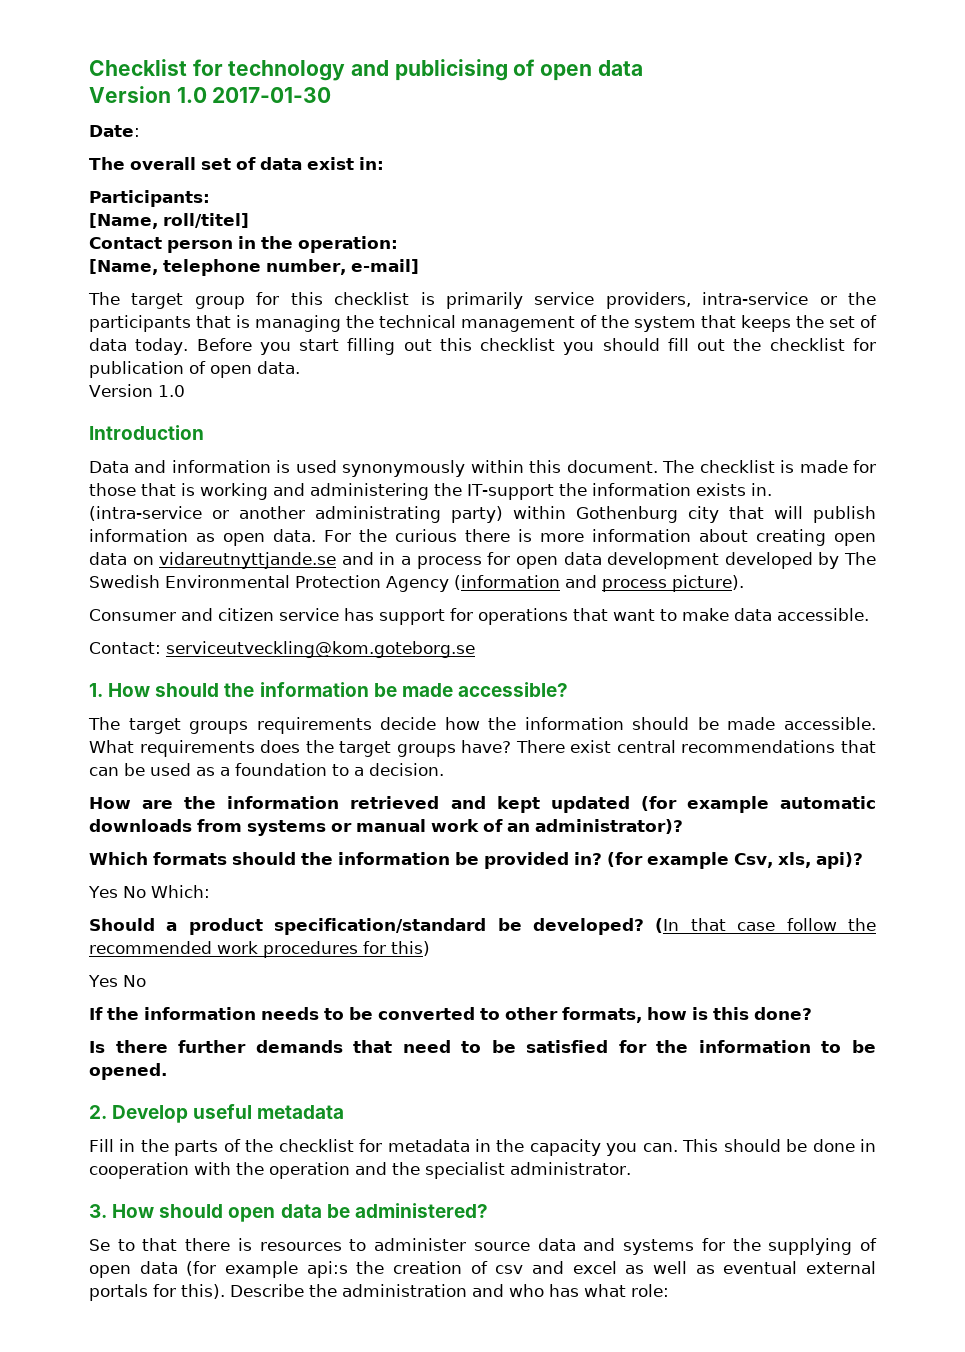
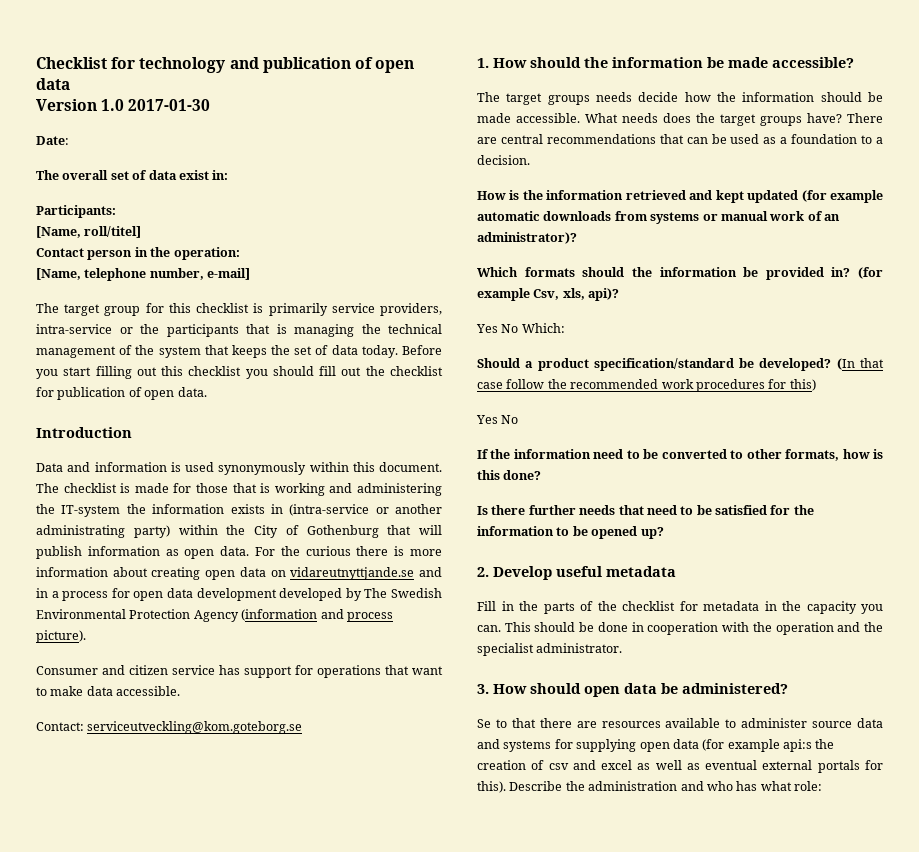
- Checklist for technology and publicising of open data
+ Checklist for technology and publication of open data
  Before you start filling out this checklist you should fill out the checklist for publication of open data.
- Version 1.0
- The checklist is made for those that is working and administering the IT-support the information exists in. (intra-service or another administrating party) within Gothenburg city that will publish information as open data.
+ The checklist is made for those that is working and administering the IT-system the information exists in (intra-service or another administrating party) within the City of Gothenburg that will publish information as open data.
- The target groups requirements decide how the information should be made accessible.
+ The target groups needs decide how the information should be made accessible.
- What requirements does the target groups have?
+ What needs does the target groups have?
- There exist central recommendations that can be used as a foundation to a decision.
+ There are central recommendations that can be used as a foundation to a decision.
- How are the information retrieved and kept updated (for example automatic downloads from systems or manual work of an administrator)?
+ How is the information retrieved and kept updated (for example automatic downloads from systems or manual work of an administrator)?
- If the information needs to be converted to other formats, how is this done?
+ If the information need to be converted to other formats, how is this done?
- Is there further demands that need to be satisfied for the information to be opened.
+ Is there further needs that need to be satisfied for the information to be opened up?
- Se to that there is resources to administer source data and systems for the supplying of open data (for example api:s the creation of csv and excel as well as eventual external portals for this).
+ Se to that there are resources available to administer source data and systems for supplying open data (for example api:s the creation of csv and excel as well as eventual external portals for this).

